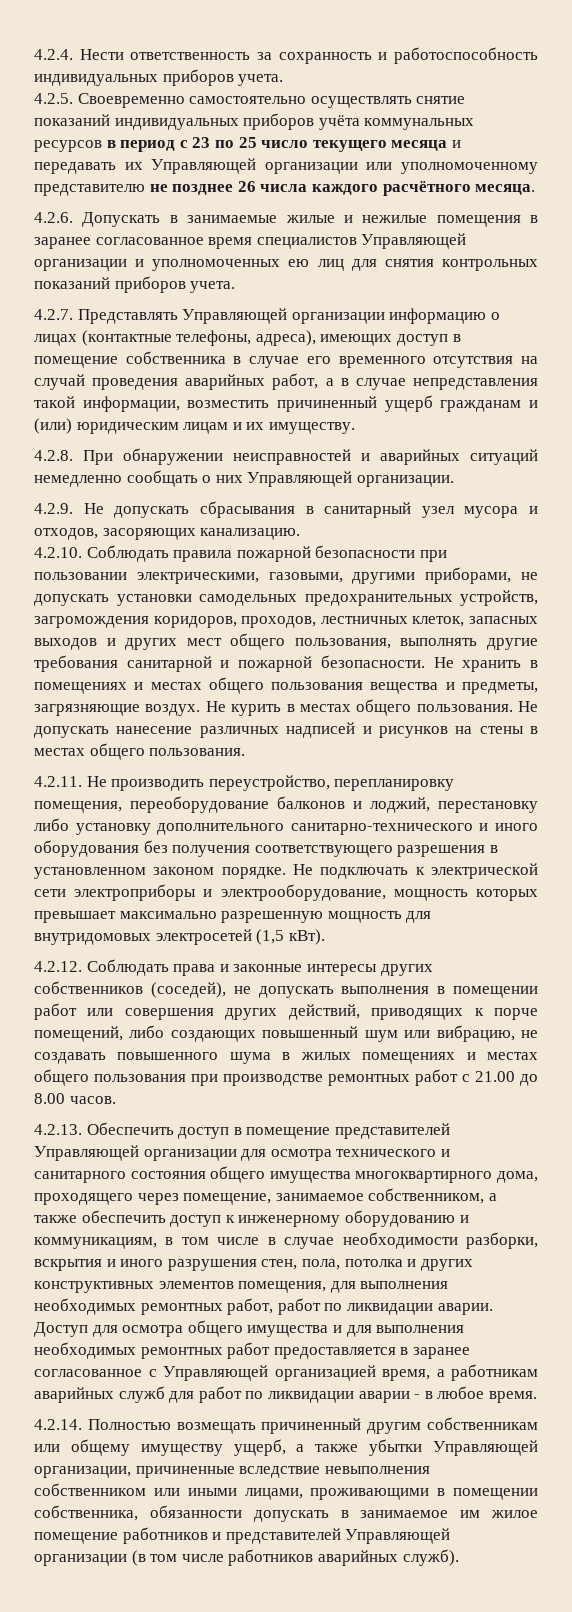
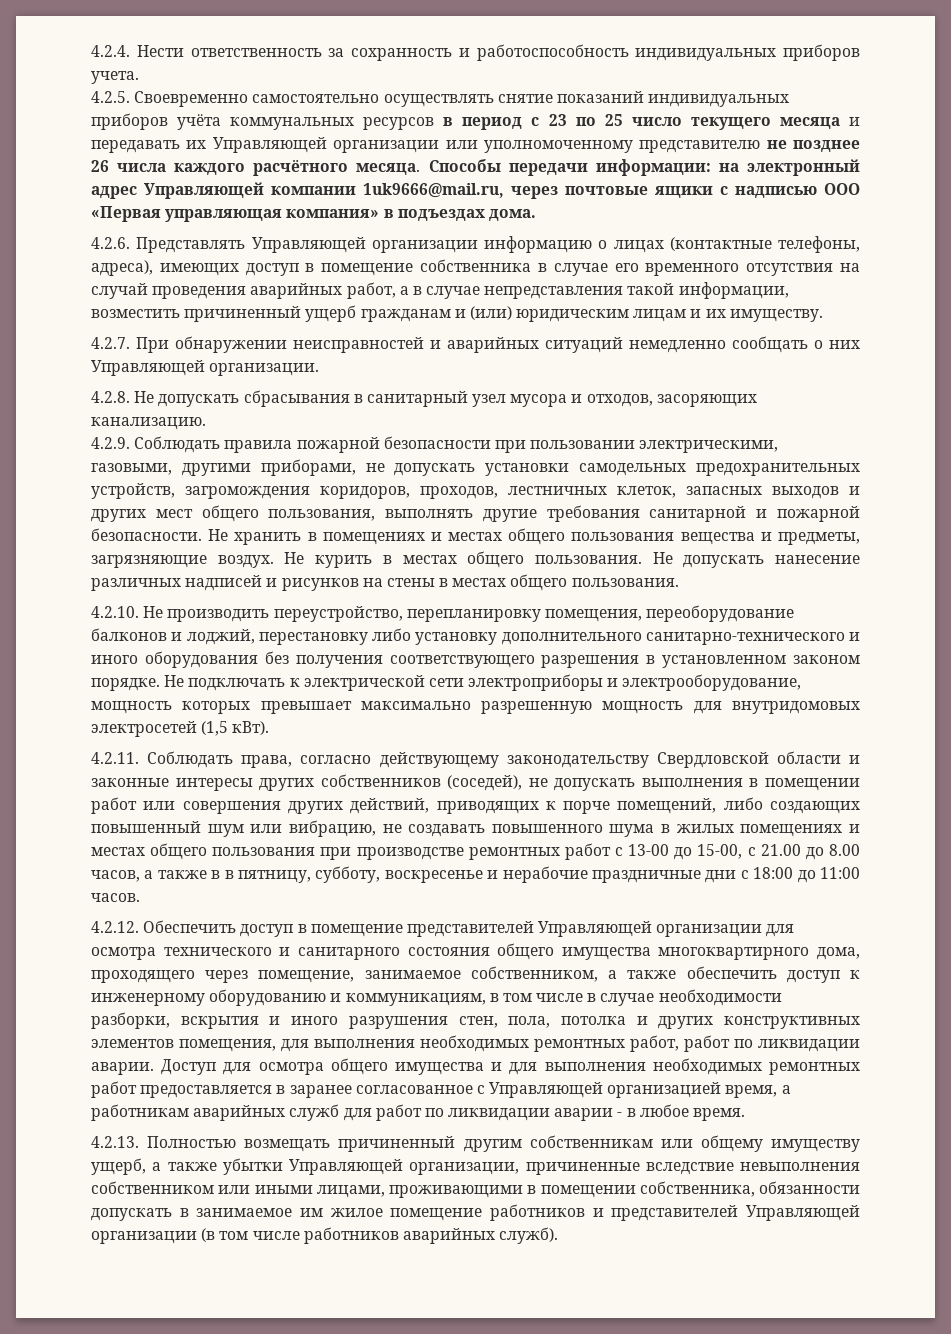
- 4.2.5. Своевременно самостоятельно осуществлять снятие показаний индивидуальных приборов учёта коммунальных ресурсов в период с 23 по 25 число текущего месяца и передавать их Управляющей организации или уполномоченному представителю не позднее 26 числа каждого расчётного месяца.
- 4.2.6. Допускать в занимаемые жилые и нежилые помещения в заранее согласованное время специалистов Управляющей организации и уполномоченных ею лиц для снятия контрольных показаний приборов учета.
- 4.2.7. Представлять Управляющей организации информацию о лицах (контактные телефоны, адреса), имеющих доступ в помещение собственника в случае его временного отсутствия на случай проведения аварийных работ, а в случае непредставления такой информации, возместить причиненный ущерб гражданам и (или) юридическим лицам и их имуществу.
+ 4.2.5. Своевременно самостоятельно осуществлять снятие показаний индивидуальных приборов учёта коммунальных ресурсов в период с 23 по 25 число текущего месяца и передавать их Управляющей организации или уполномоченному представителю не позднее 26 числа каждого расчётного месяца. Способы передачи информации: на электронный адрес Управляющей компании 1uk9666@mail.ru, через почтовые ящики с надписью ООО «Первая управляющая компания» в подъездах дома.
+ 4.2.6. Представлять Управляющей организации информацию о лицах (контактные телефоны, адреса), имеющих доступ в помещение собственника в случае его временного отсутствия на случай проведения аварийных работ, а в случае непредставления такой информации, возместить причиненный ущерб гражданам и (или) юридическим лицам и их имуществу.
- 4.2.8. При обнаружении неисправностей и аварийных ситуаций немедленно сообщать о них Управляющей организации.
+ 4.2.7. При обнаружении неисправностей и аварийных ситуаций немедленно сообщать о них Управляющей организации.
- 4.2.9. Не допускать сбрасывания в санитарный узел мусора и отходов, засоряющих канализацию.
+ 4.2.8. Не допускать сбрасывания в санитарный узел мусора и отходов, засоряющих канализацию.
- 4.2.10. Соблюдать правила пожарной безопасности при пользовании электрическими, газовыми, другими приборами, не допускать установки самодельных предохранительных устройств, загромождения коридоров, проходов, лестничных клеток, запасных выходов и других мест общего пользования, выполнять другие требования санитарной и пожарной безопасности.
+ 4.2.9. Соблюдать правила пожарной безопасности при пользовании электрическими, газовыми, другими приборами, не допускать установки самодельных предохранительных устройств, загромождения коридоров, проходов, лестничных клеток, запасных выходов и других мест общего пользования, выполнять другие требования санитарной и пожарной безопасности.
- 4.2.11. Не производить переустройство, перепланировку помещения, переоборудование балконов и лоджий, перестановку либо установку дополнительного санитарно-технического и иного оборудования без получения соответствующего разрешения в установленном законом порядке.
+ 4.2.10. Не производить переустройство, перепланировку помещения, переоборудование балконов и лоджий, перестановку либо установку дополнительного санитарно-технического и иного оборудования без получения соответствующего разрешения в установленном законом порядке.
- 4.2.12. Соблюдать права и законные интересы других собственников (соседей), не допускать выполнения в помещении работ или совершения других действий, приводящих к порче помещений, либо создающих повышенный шум или вибрацию, не создавать повышенного шума в жилых помещениях и местах общего пользования при производстве ремонтных работ с 21.00 до 8.00 часов.
+ 4.2.11. Соблюдать права, согласно действующему законодательству Свердловской области и законные интересы других собственников (соседей), не допускать выполнения в помещении работ или совершения других действий, приводящих к порче помещений, либо создающих повышенный шум или вибрацию, не создавать повышенного шума в жилых помещениях и местах общего пользования при производстве ремонтных работ с 13-00 до 15-00, с 21.00 до 8.00 часов, а также в в пятницу, субботу, воскресенье и нерабочие праздничные дни с 18:00 до 11:00 часов.
- 4.2.13. Обеспечить доступ в помещение представителей Управляющей организации для осмотра технического и санитарного состояния общего имущества многоквартирного дома, проходящего через помещение, занимаемое собственником, а также обеспечить доступ к инженерному оборудованию и коммуникациям, в том числе в случае необходимости разборки, вскрытия и иного разрушения стен, пола, потолка и других конструктивных элементов помещения, для выполнения необходимых ремонтных работ, работ по ликвидации аварии.
+ 4.2.12. Обеспечить доступ в помещение представителей Управляющей организации для осмотра технического и санитарного состояния общего имущества многоквартирного дома, проходящего через помещение, занимаемое собственником, а также обеспечить доступ к инженерному оборудованию и коммуникациям, в том числе в случае необходимости разборки, вскрытия и иного разрушения стен, пола, потолка и других конструктивных элементов помещения, для выполнения необходимых ремонтных работ, работ по ликвидации аварии.
- 4.2.14. Полностью возмещать причиненный другим собственникам или общему имуществу ущерб, а также убытки Управляющей организации, причиненные вследствие невыполнения собственником или иными лицами, проживающими в помещении собственника, обязанности допускать в занимаемое им жилое помещение работников и представителей Управляющей организации (в том числе работников аварийных служб).
+ 4.2.13. Полностью возмещать причиненный другим собственникам или общему имуществу ущерб, а также убытки Управляющей организации, причиненные вследствие невыполнения собственником или иными лицами, проживающими в помещении собственника, обязанности допускать в занимаемое им жилое помещение работников и представителей Управляющей организации (в том числе работников аварийных служб).

